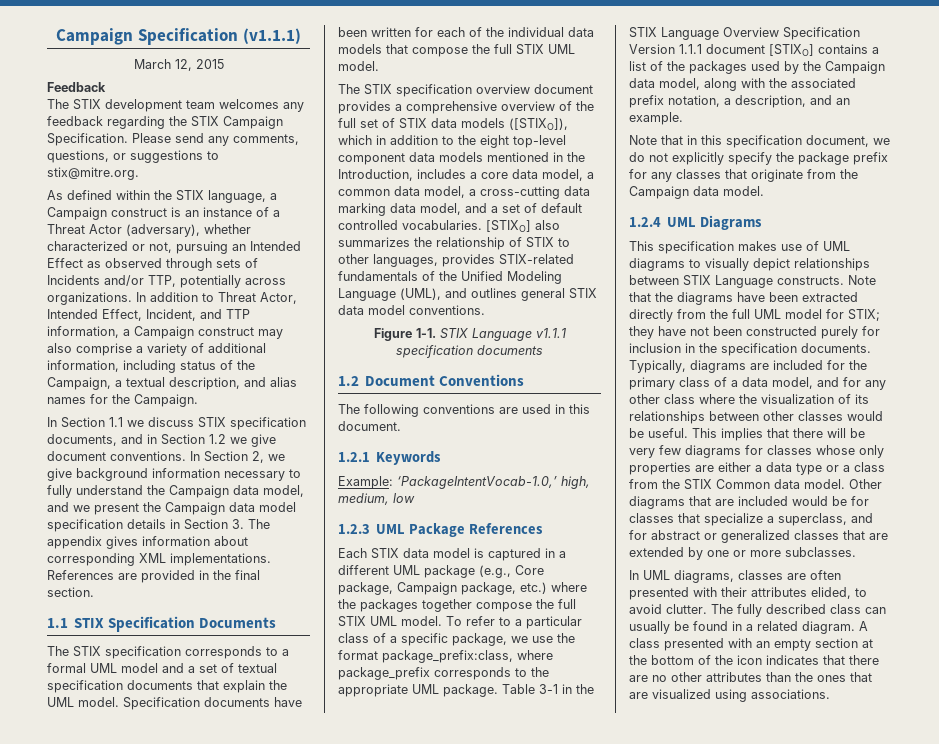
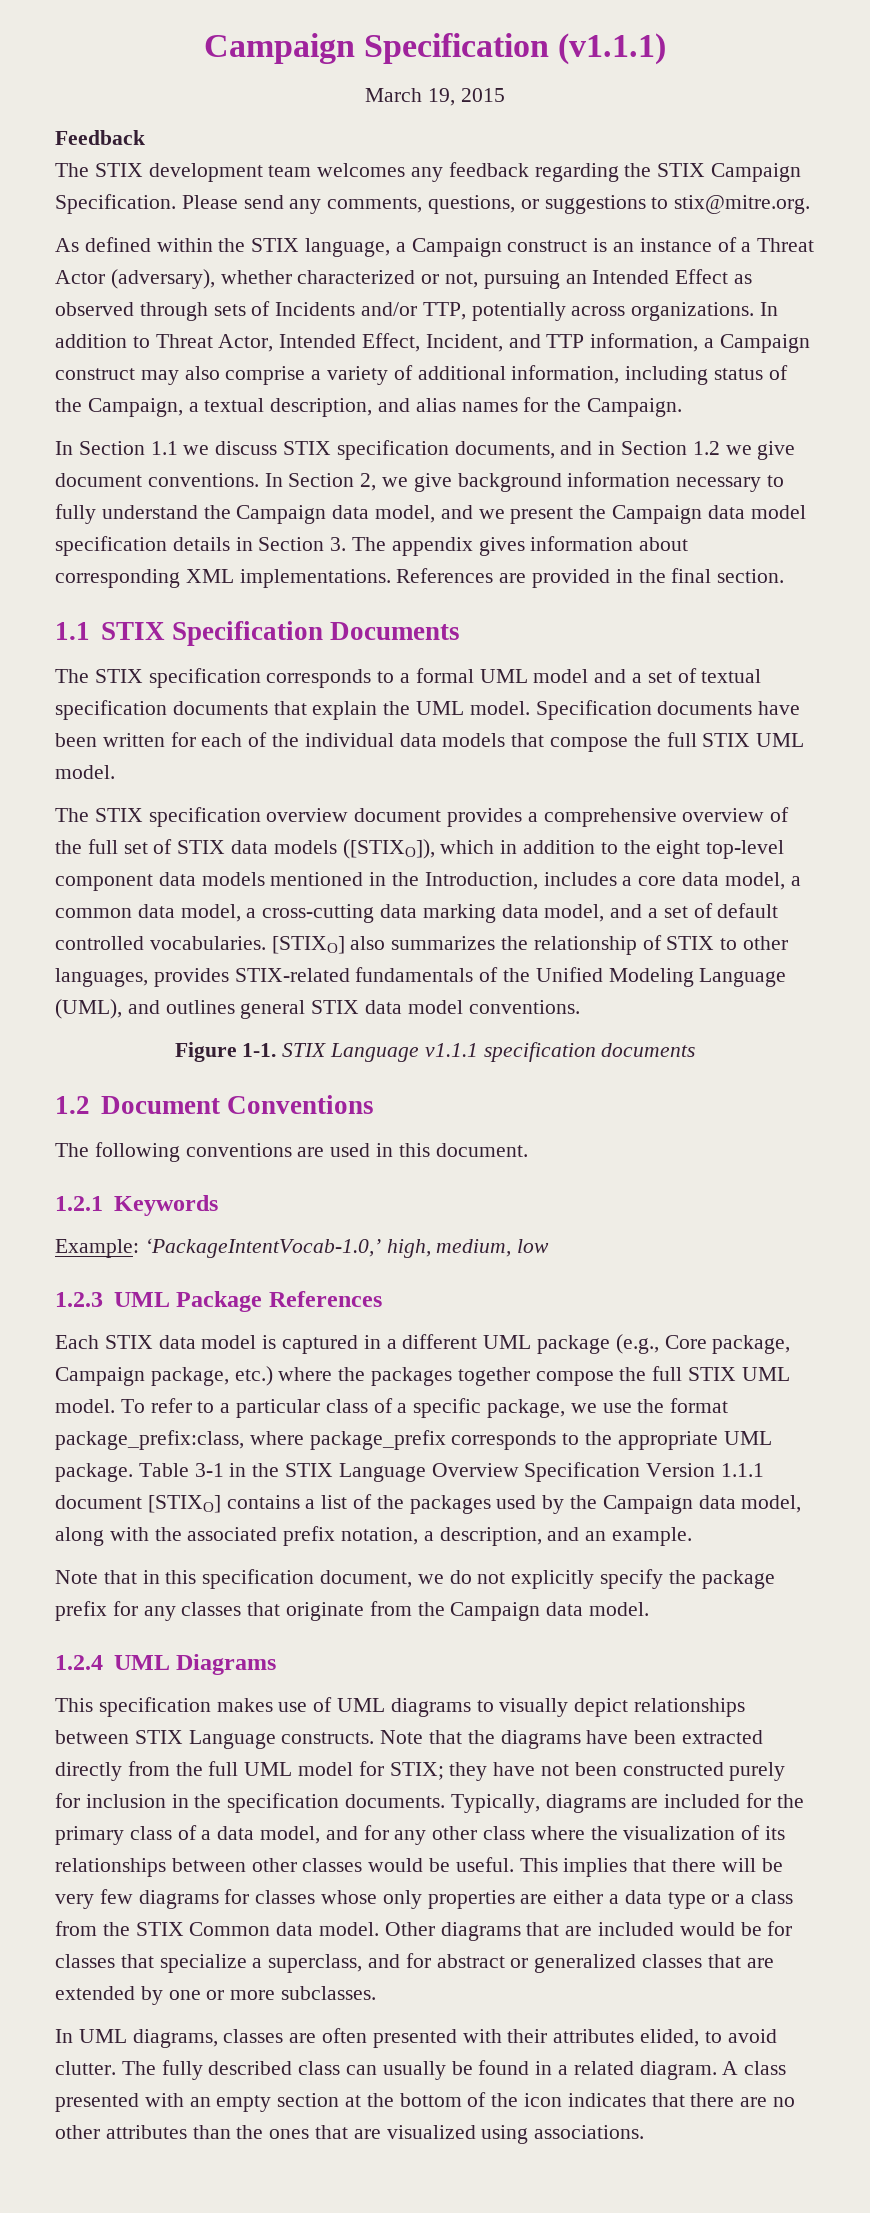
- March 12, 2015
+ March 19, 2015

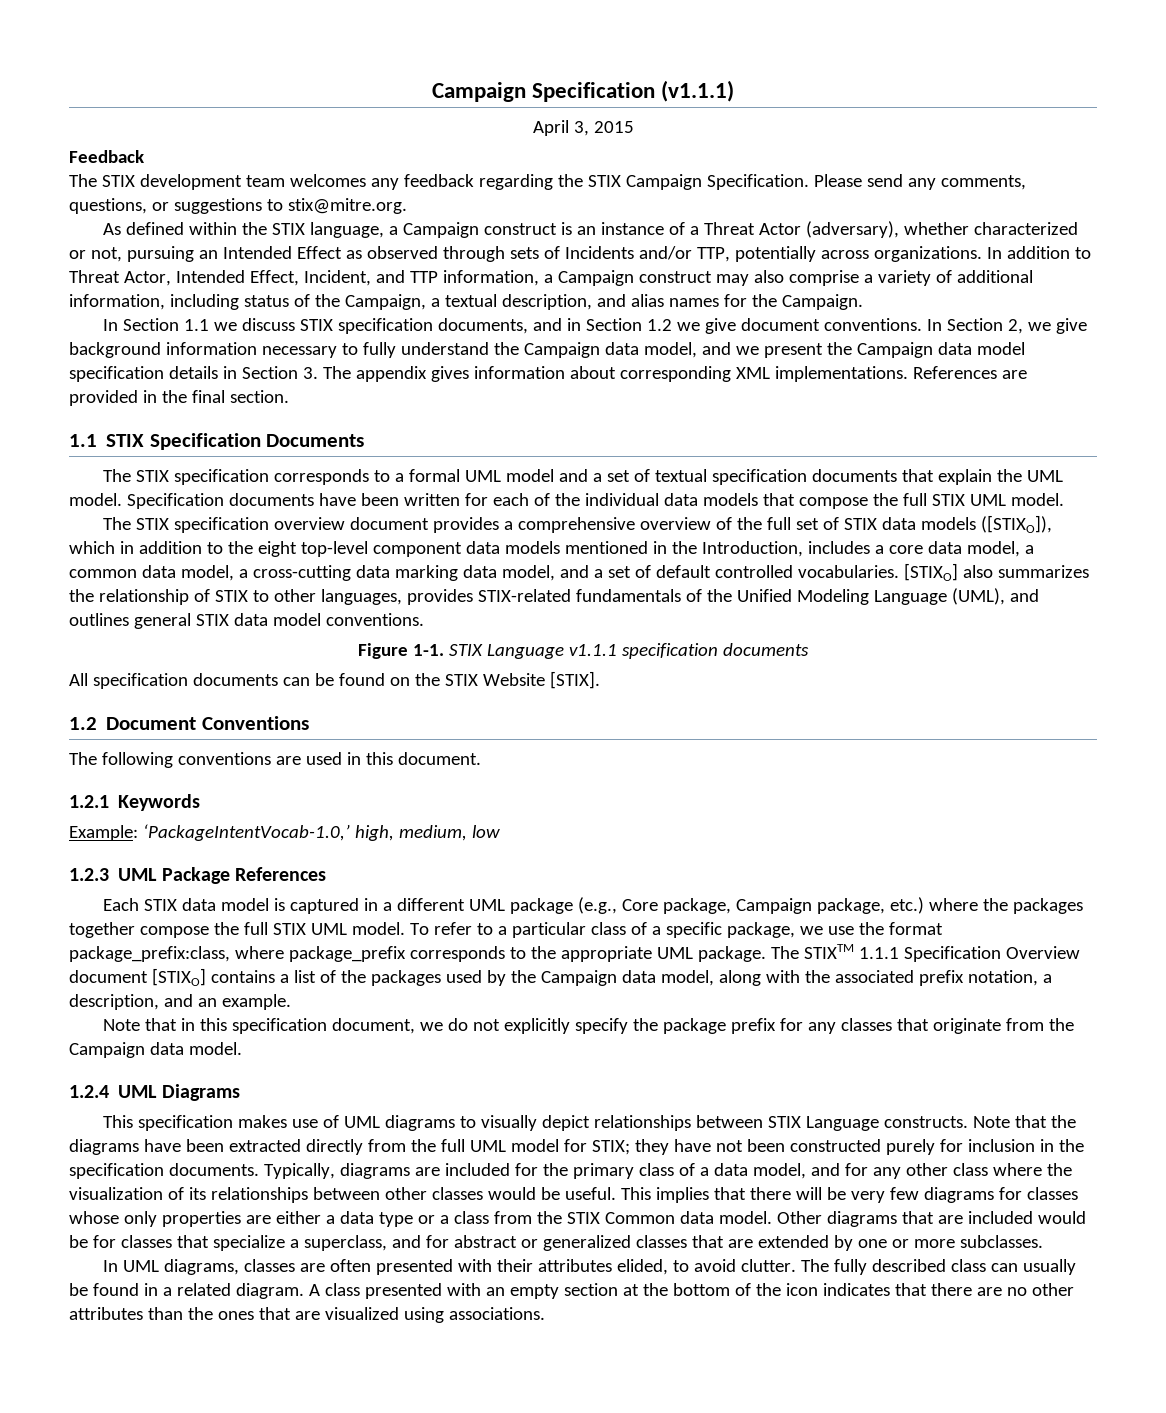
- March 19, 2015
+ April 3, 2015
+ All specification documents can be found on the STIX Website [STIX].
- Table 3-1 in the STIX Language Overview Specification Version 1.1.1 document [STIXO] contains a list of the packages used by the Campaign data model, along with the associated prefix notation, a description, and an example.
+ The STIXTM 1.1.1 Specification Overview document [STIXO] contains a list of the packages used by the Campaign data model, along with the associated prefix notation, a description, and an example.

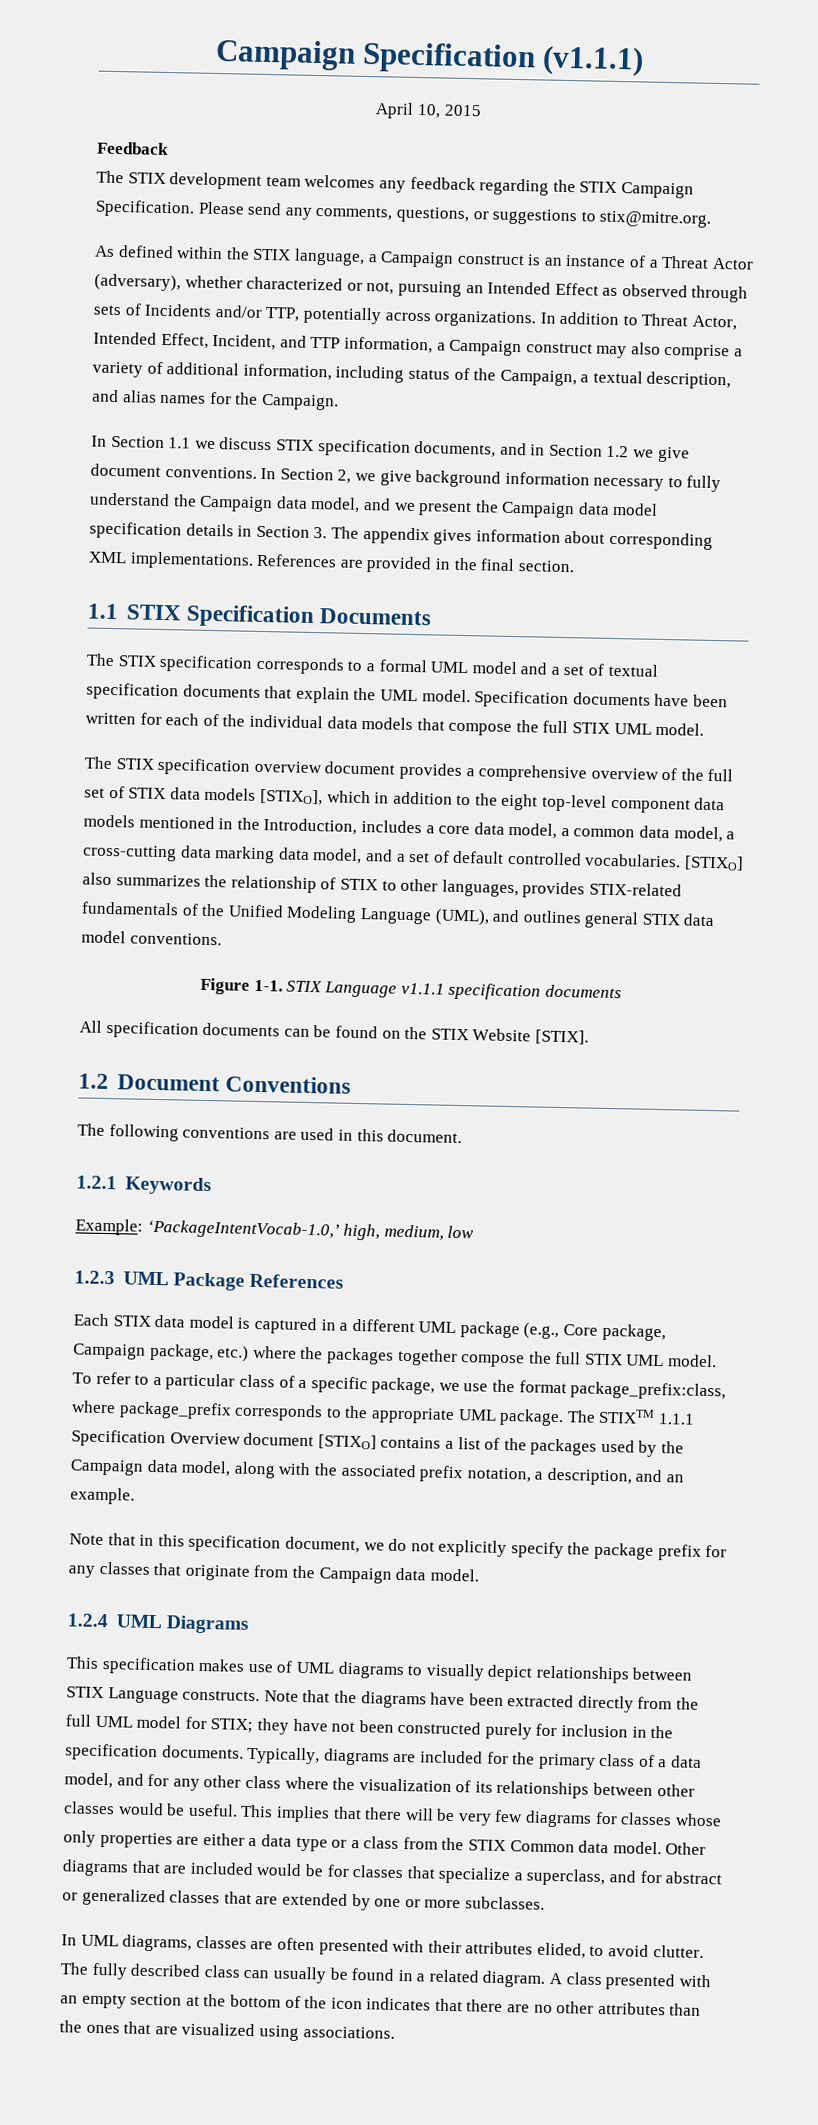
- April 3, 2015
+ April 10, 2015
- The STIX specification overview document provides a comprehensive overview of the full set of STIX data models ([STIXO]), which in addition to the eight top-level component data models mentioned in the Introduction, includes a core data model, a common data model, a cross-cutting data marking data model, and a set of default controlled vocabularies.
+ The STIX specification overview document provides a comprehensive overview of the full set of STIX data models [STIXO], which in addition to the eight top-level component data models mentioned in the Introduction, includes a core data model, a common data model, a cross-cutting data marking data model, and a set of default controlled vocabularies.

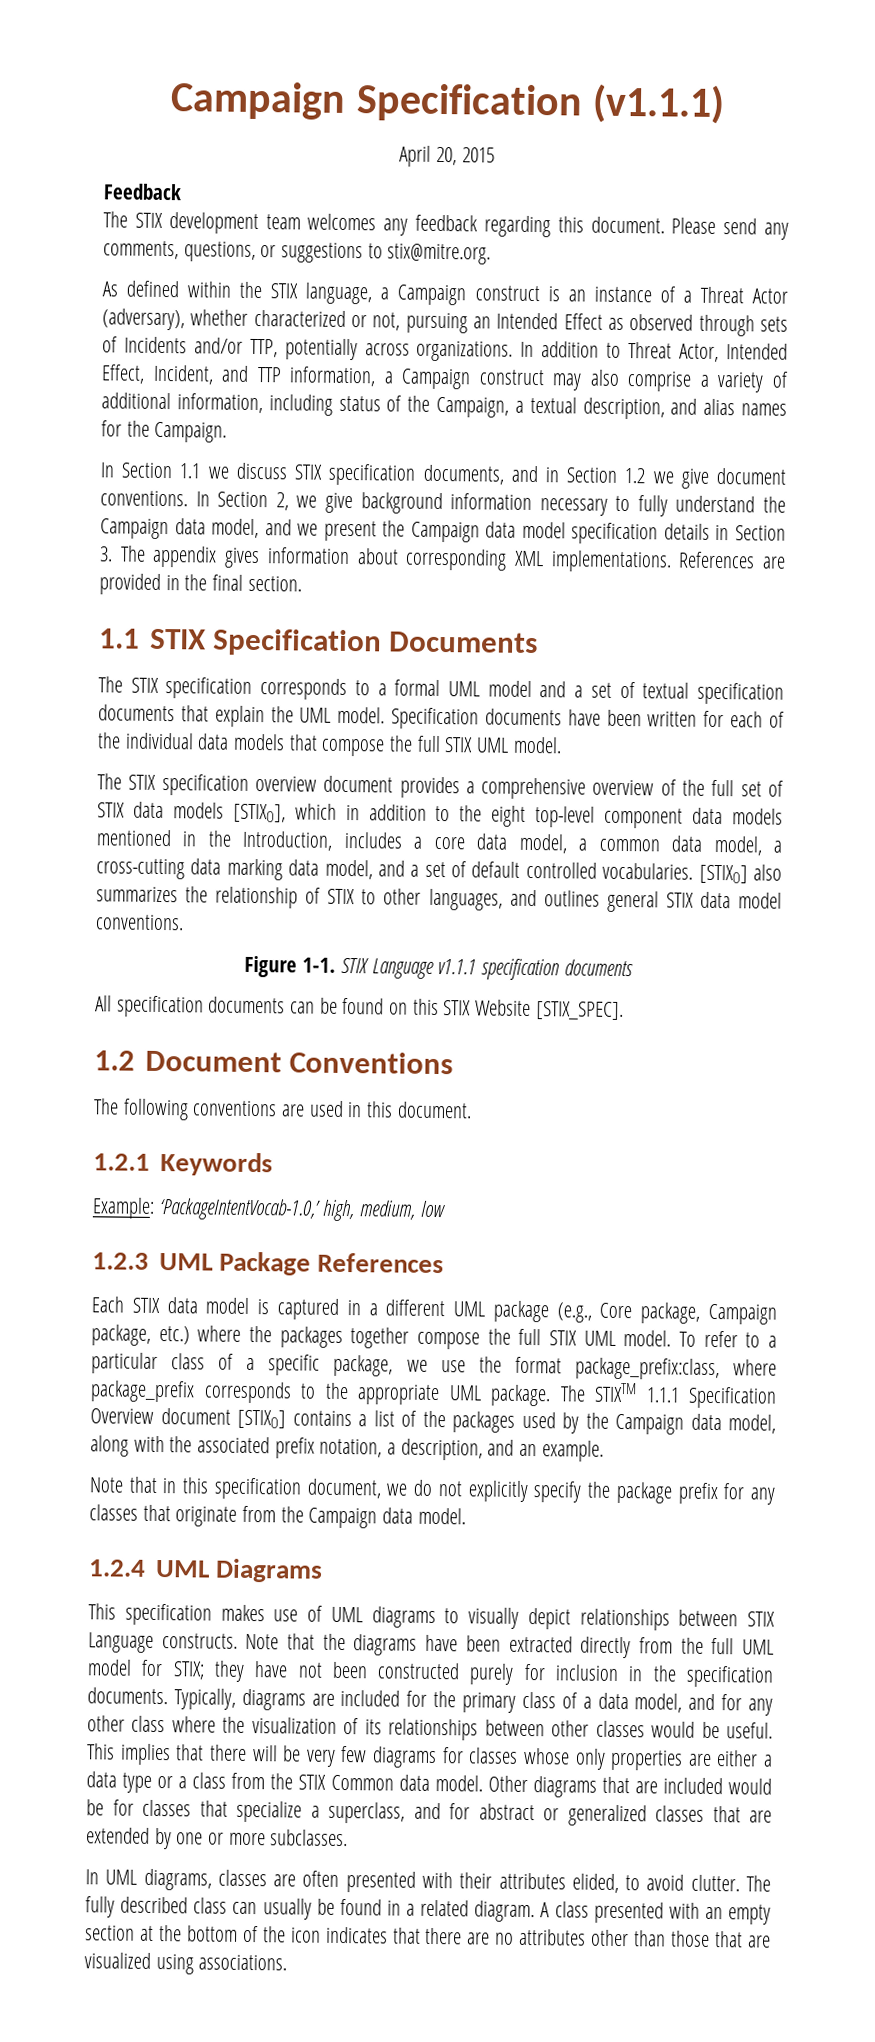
- April 10, 2015
+ April 20, 2015
- The STIX development team welcomes any feedback regarding the STIX Campaign Specification.
+ The STIX development team welcomes any feedback regarding this document.
- [STIXO] also summarizes the relationship of STIX to other languages, provides STIX-related fundamentals of the Unified Modeling Language (UML), and outlines general STIX data model conventions.
+ [STIXO] also summarizes the relationship of STIX to other languages, and outlines general STIX data model conventions.
- All specification documents can be found on the STIX Website [STIX].
+ All specification documents can be found on this STIX Website [STIX_SPEC].
- A class presented with an empty section at the bottom of the icon indicates that there are no other attributes than the ones that are visualized using associations.
+ A class presented with an empty section at the bottom of the icon indicates that there are no attributes other than those that are visualized using associations.

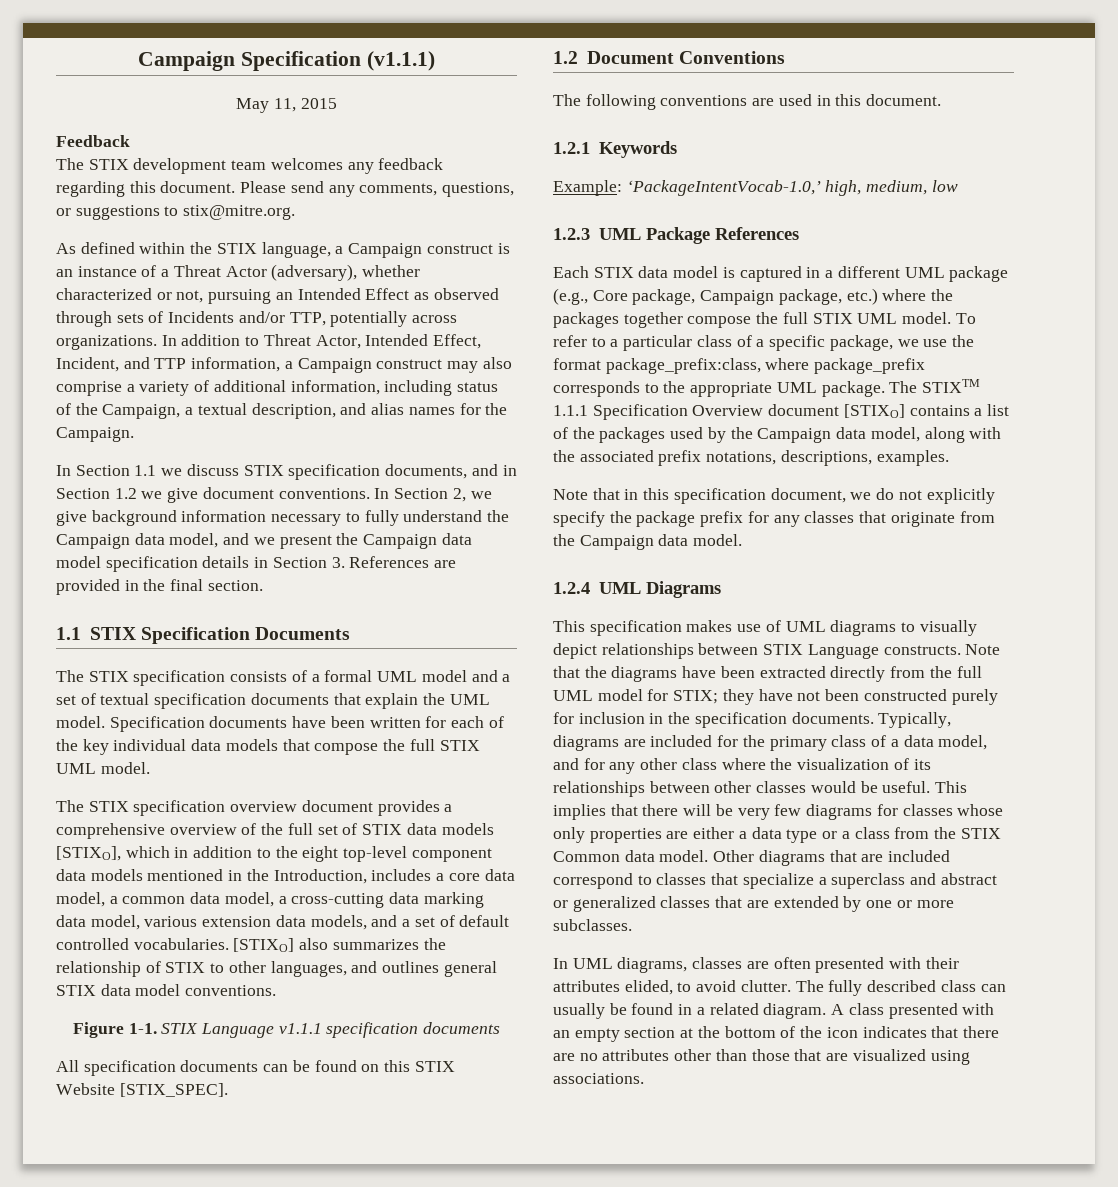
- April 20, 2015
+ May 11, 2015
- In Section 2, we give background information necessary to fully understand the Campaign data model, and we present the Campaign data model specification details in Section 3. The appendix gives information about corresponding XML implementations. References are provided in the final section.
+ In Section 2, we give background information necessary to fully understand the Campaign data model, and we present the Campaign data model specification details in Section 3. References are provided in the final section.
- The STIX specification corresponds to a formal UML model and a set of textual specification documents that explain the UML model.
+ The STIX specification consists of a formal UML model and a set of textual specification documents that explain the UML model.
- Specification documents have been written for each of the individual data models that compose the full STIX UML model.
+ Specification documents have been written for each of the key individual data models that compose the full STIX UML model.
- The STIX specification overview document provides a comprehensive overview of the full set of STIX data models [STIXO], which in addition to the eight top-level component data models mentioned in the Introduction, includes a core data model, a common data model, a cross-cutting data marking data model, and a set of default controlled vocabularies.
+ The STIX specification overview document provides a comprehensive overview of the full set of STIX data models [STIXO], which in addition to the eight top-level component data models mentioned in the Introduction, includes a core data model, a common data model, a cross-cutting data marking data model, various extension data models, and a set of default controlled vocabularies.
- The STIXTM 1.1.1 Specification Overview document [STIXO] contains a list of the packages used by the Campaign data model, along with the associated prefix notation, a description, and an example.
+ The STIXTM 1.1.1 Specification Overview document [STIXO] contains a list of the packages used by the Campaign data model, along with the associated prefix notations, descriptions, examples.
- Other diagrams that are included would be for classes that specialize a superclass, and for abstract or generalized classes that are extended by one or more subclasses.
+ Other diagrams that are included correspond to classes that specialize a superclass and abstract or generalized classes that are extended by one or more subclasses.

